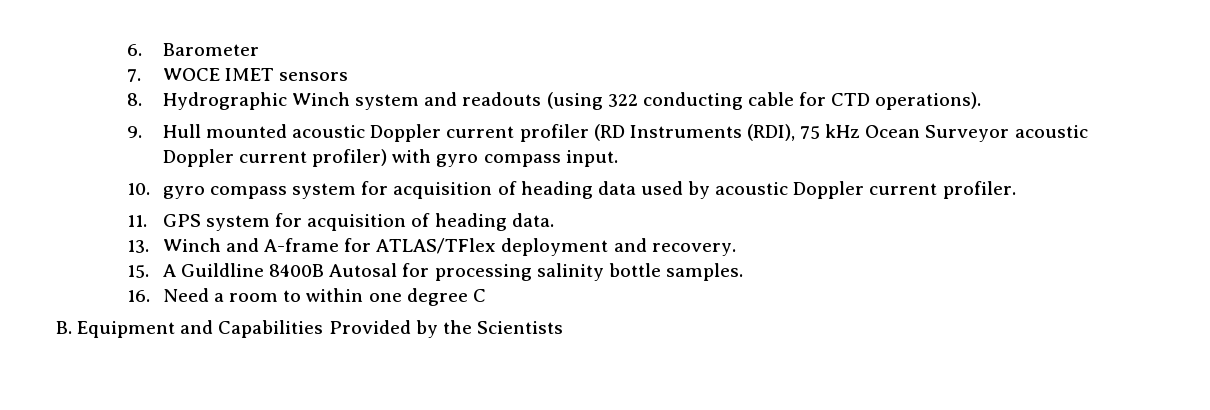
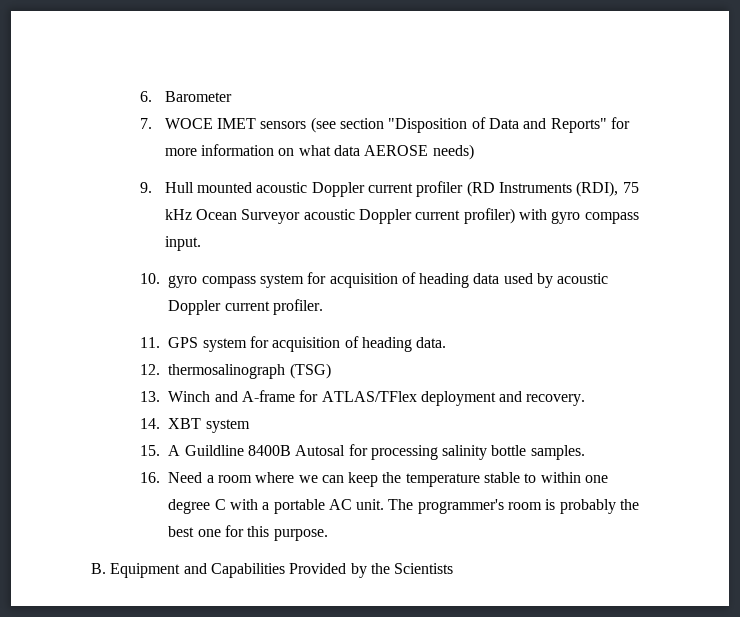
- 7. WOCE IMET sensors
- 8. Hydrographic Winch system and readouts (using 322 conducting cable for CTD operations).
+ 7. WOCE IMET sensors (see section "Disposition of Data and Reports" for more information on what data AEROSE needs)
+ 12. thermosalinograph (TSG)
+ 14. XBT system
- 16. Need a room to within one degree C
+ 16. Need a room where we can keep the temperature stable to within one degree C with a portable AC unit. The programmer's room is probably the best one for this purpose.

